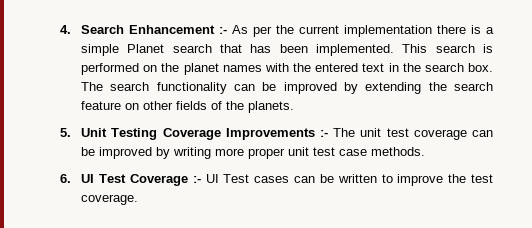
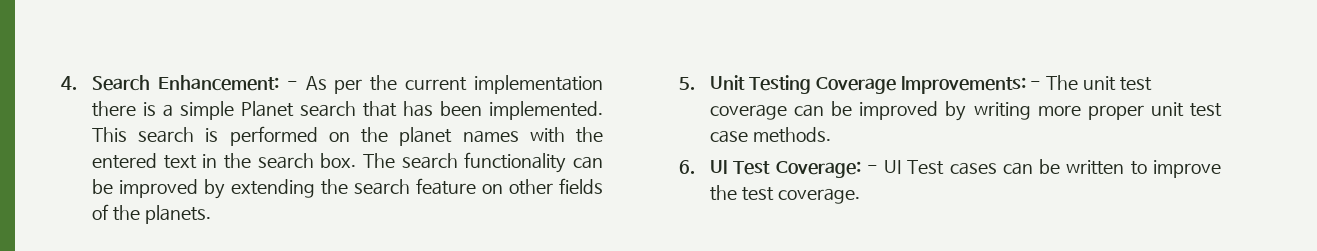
- 4. Search Enhancement :- As per the current implementation there is a simple Planet search that has been implemented.
+ 4. Search Enhancement: - As per the current implementation there is a simple Planet search that has been implemented.
- 5. Unit Testing Coverage Improvements :- The unit test coverage can be improved by writing more proper unit test case methods.
+ 5. Unit Testing Coverage Improvements: - The unit test coverage can be improved by writing more proper unit test case methods.
- 6. UI Test Coverage :- UI Test cases can be written to improve the test coverage.
+ 6. UI Test Coverage: - UI Test cases can be written to improve the test coverage.

